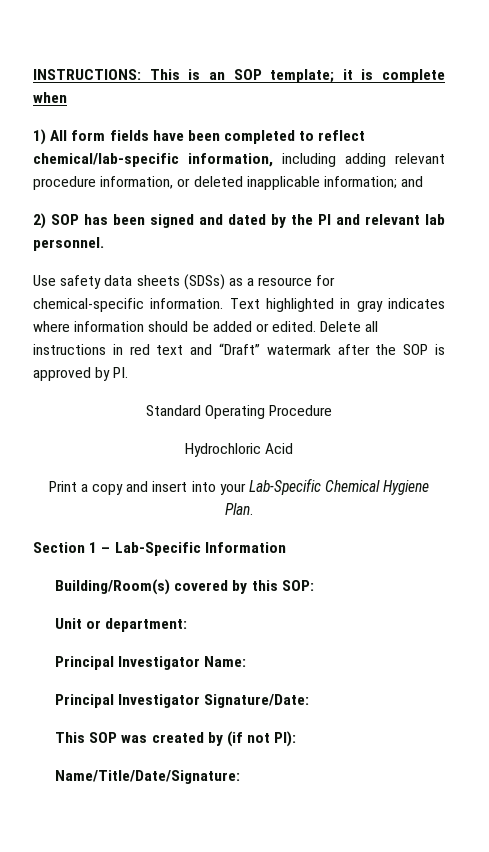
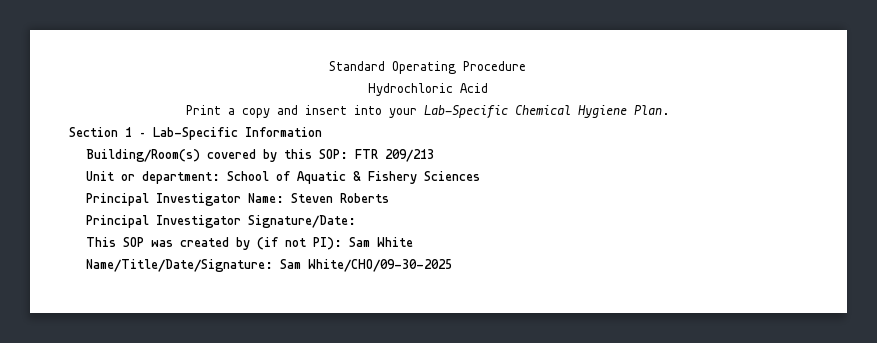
- INSTRUCTIONS: This is an SOP template; it is complete when
- 1) All form fields have been completed to reflect chemical/lab-specific information, including adding relevant procedure information, or deleted inapplicable information; and
- 2) SOP has been signed and dated by the PI and relevant lab personnel.
- Use safety data sheets (SDSs) as a resource for chemical-specific information. Text highlighted in gray indicates where information should be added or edited. Delete all instructions in red text and “Draft” watermark after the SOP is approved by PI.
- Building/Room(s) covered by this SOP:
+ Building/Room(s) covered by this SOP: FTR 209/213
- Unit or department:
+ Unit or department: School of Aquatic & Fishery Sciences
- Principal Investigator Name:
+ Principal Investigator Name: Steven Roberts
- This SOP was created by (if not PI):
+ This SOP was created by (if not PI): Sam White
- Name/Title/Date/Signature:
+ Name/Title/Date/Signature: Sam White/CHO/09-30-2025

